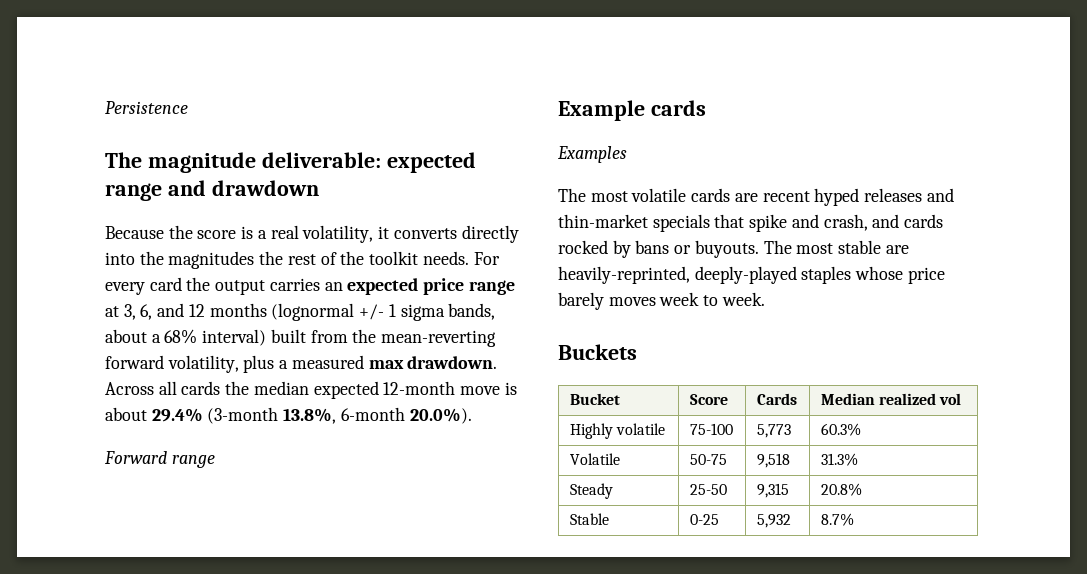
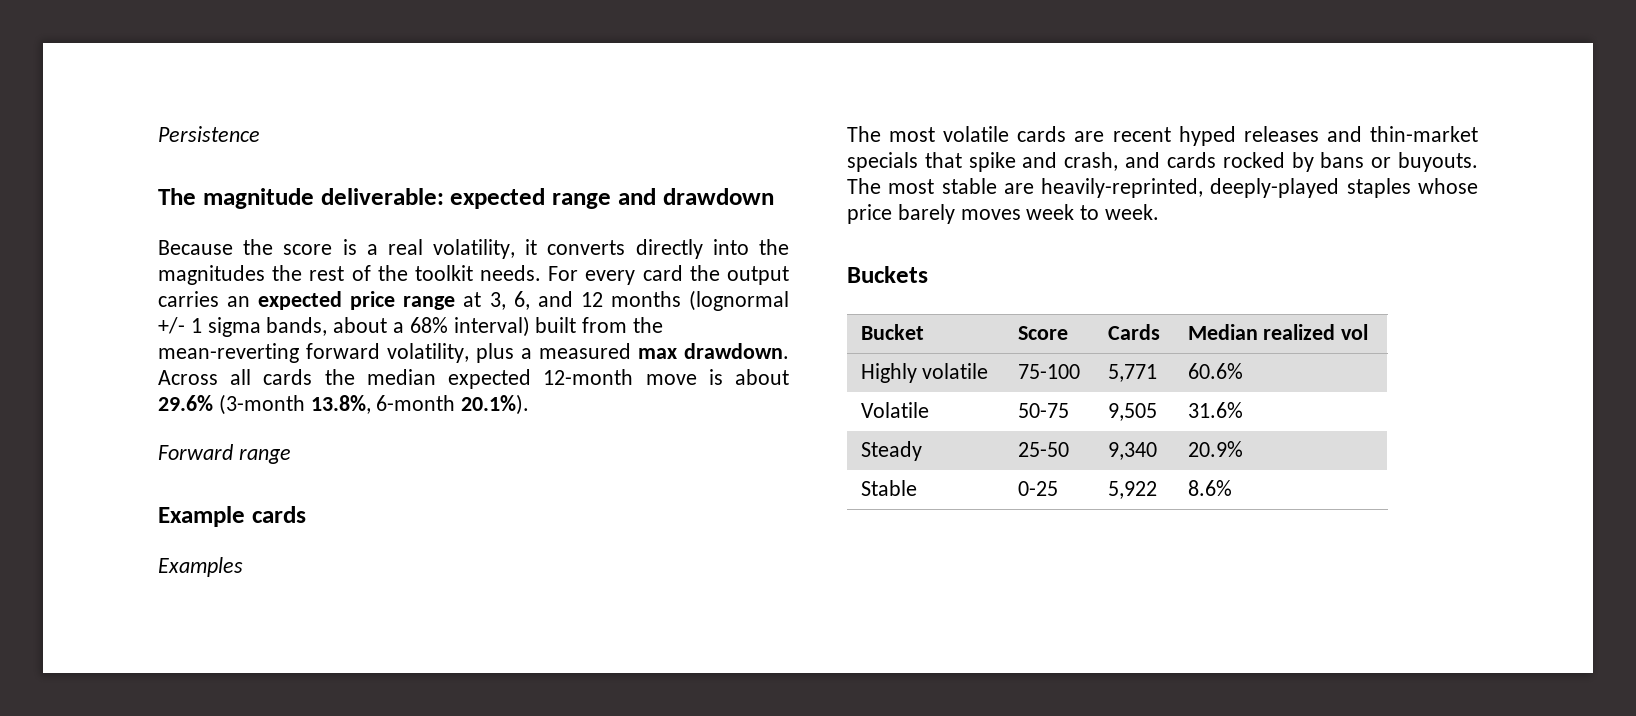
- Across all cards the median expected 12-month move is about 29.4% (3-month 13.8%, 6-month 20.0%).
+ Across all cards the median expected 12-month move is about 29.6% (3-month 13.8%, 6-month 20.1%).
- Highly volatile | 75-100 | 5,773 | 60.3%
+ Highly volatile | 75-100 | 5,771 | 60.6%
- Volatile | 50-75 | 9,518 | 31.3%
+ Volatile | 50-75 | 9,505 | 31.6%
- Steady | 25-50 | 9,315 | 20.8%
+ Steady | 25-50 | 9,340 | 20.9%
- Stable | 0-25 | 5,932 | 8.7%
+ Stable | 0-25 | 5,922 | 8.6%

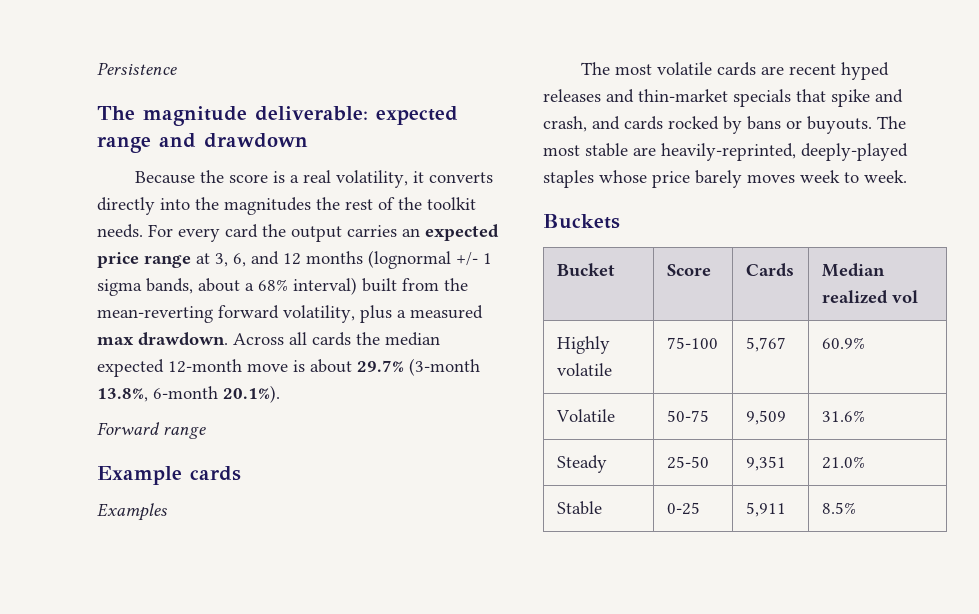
- Across all cards the median expected 12-month move is about 29.6% (3-month 13.8%, 6-month 20.1%).
+ Across all cards the median expected 12-month move is about 29.7% (3-month 13.8%, 6-month 20.1%).
- Highly volatile | 75-100 | 5,771 | 60.6%
+ Highly volatile | 75-100 | 5,767 | 60.9%
- Volatile | 50-75 | 9,505 | 31.6%
+ Volatile | 50-75 | 9,509 | 31.6%
- Steady | 25-50 | 9,340 | 20.9%
+ Steady | 25-50 | 9,351 | 21.0%
- Stable | 0-25 | 5,922 | 8.6%
+ Stable | 0-25 | 5,911 | 8.5%

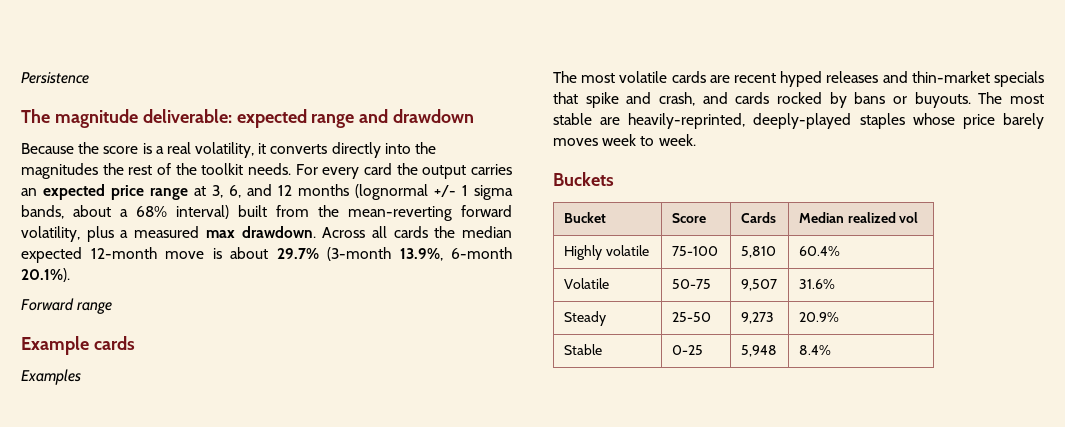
- Across all cards the median expected 12-month move is about 29.7% (3-month 13.8%, 6-month 20.1%).
+ Across all cards the median expected 12-month move is about 29.7% (3-month 13.9%, 6-month 20.1%).
- Highly volatile | 75-100 | 5,767 | 60.9%
+ Highly volatile | 75-100 | 5,810 | 60.4%
- Volatile | 50-75 | 9,509 | 31.6%
+ Volatile | 50-75 | 9,507 | 31.6%
- Steady | 25-50 | 9,351 | 21.0%
+ Steady | 25-50 | 9,273 | 20.9%
- Stable | 0-25 | 5,911 | 8.5%
+ Stable | 0-25 | 5,948 | 8.4%

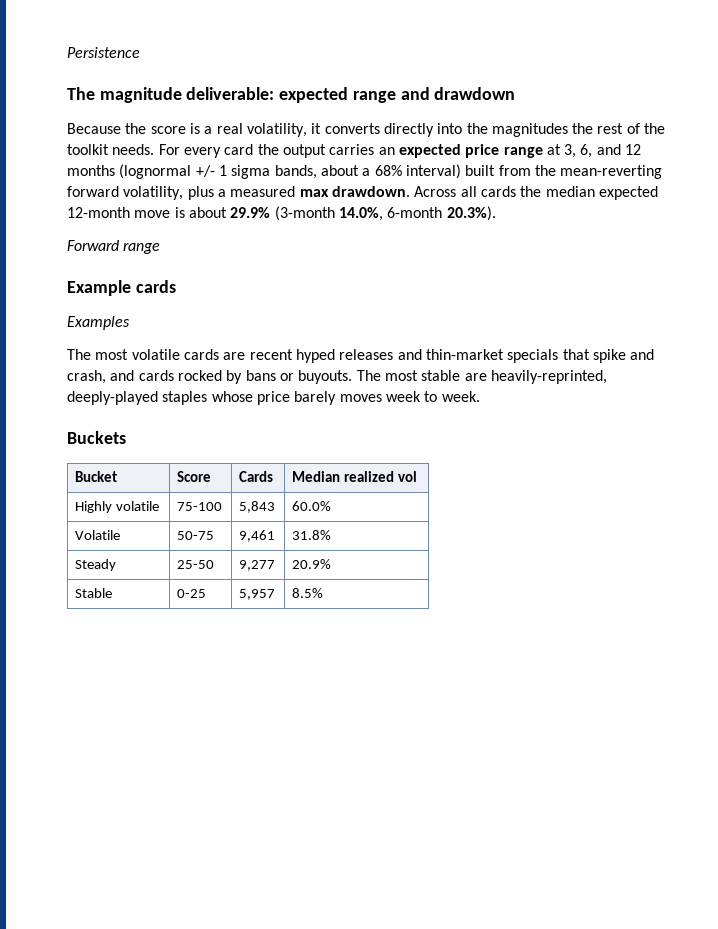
- Across all cards the median expected 12-month move is about 29.7% (3-month 13.9%, 6-month 20.1%).
+ Across all cards the median expected 12-month move is about 29.9% (3-month 14.0%, 6-month 20.3%).
- Highly volatile | 75-100 | 5,810 | 60.4%
+ Highly volatile | 75-100 | 5,843 | 60.0%
- Volatile | 50-75 | 9,507 | 31.6%
+ Volatile | 50-75 | 9,461 | 31.8%
- Steady | 25-50 | 9,273 | 20.9%
+ Steady | 25-50 | 9,277 | 20.9%
- Stable | 0-25 | 5,948 | 8.4%
+ Stable | 0-25 | 5,957 | 8.5%

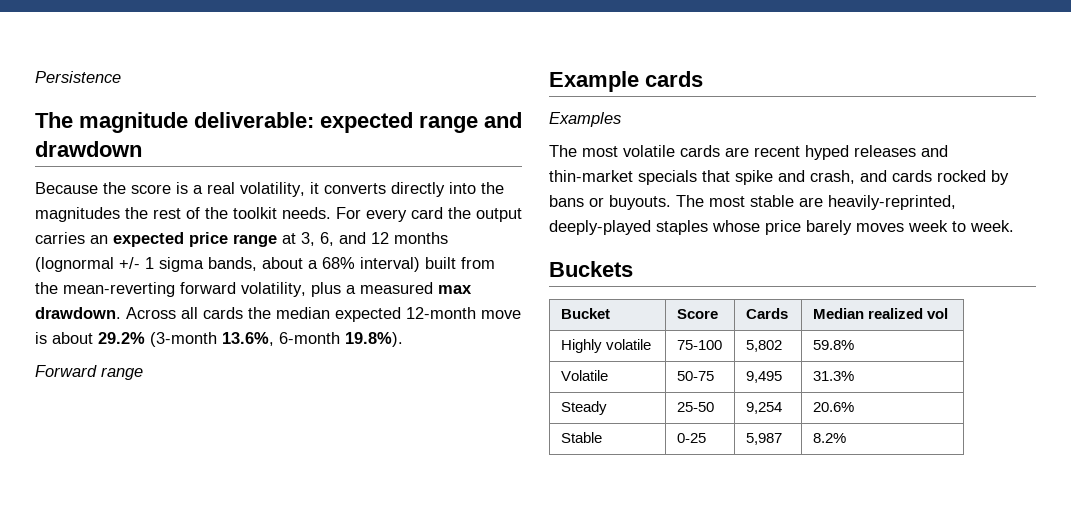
- Across all cards the median expected 12-month move is about 29.9% (3-month 14.0%, 6-month 20.3%).
+ Across all cards the median expected 12-month move is about 29.2% (3-month 13.6%, 6-month 19.8%).
- Highly volatile | 75-100 | 5,843 | 60.0%
+ Highly volatile | 75-100 | 5,802 | 59.8%
- Volatile | 50-75 | 9,461 | 31.8%
+ Volatile | 50-75 | 9,495 | 31.3%
- Steady | 25-50 | 9,277 | 20.9%
+ Steady | 25-50 | 9,254 | 20.6%
- Stable | 0-25 | 5,957 | 8.5%
+ Stable | 0-25 | 5,987 | 8.2%

